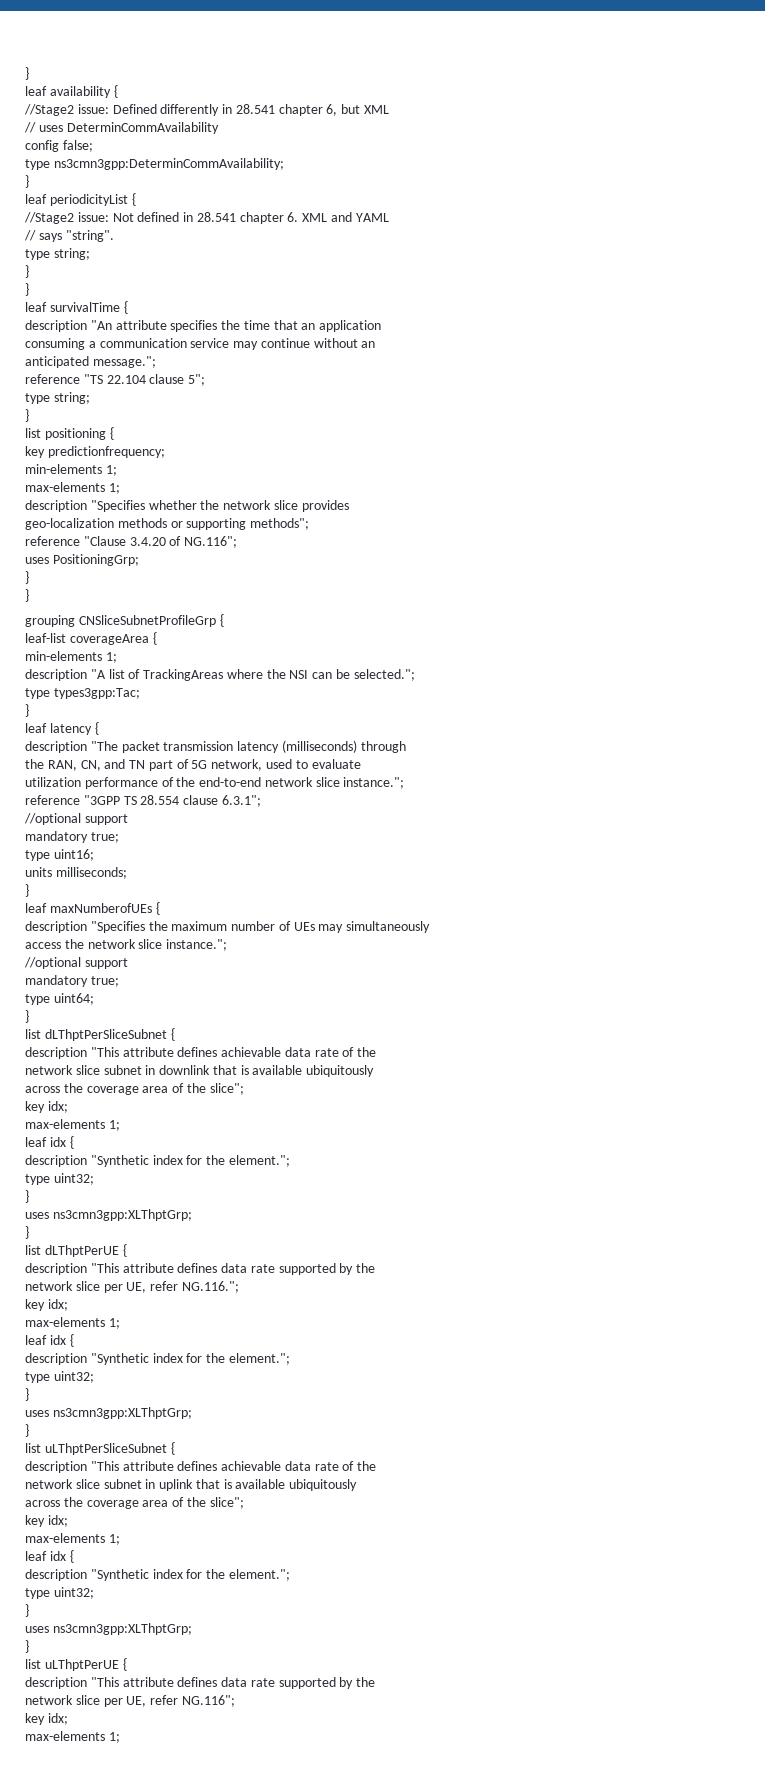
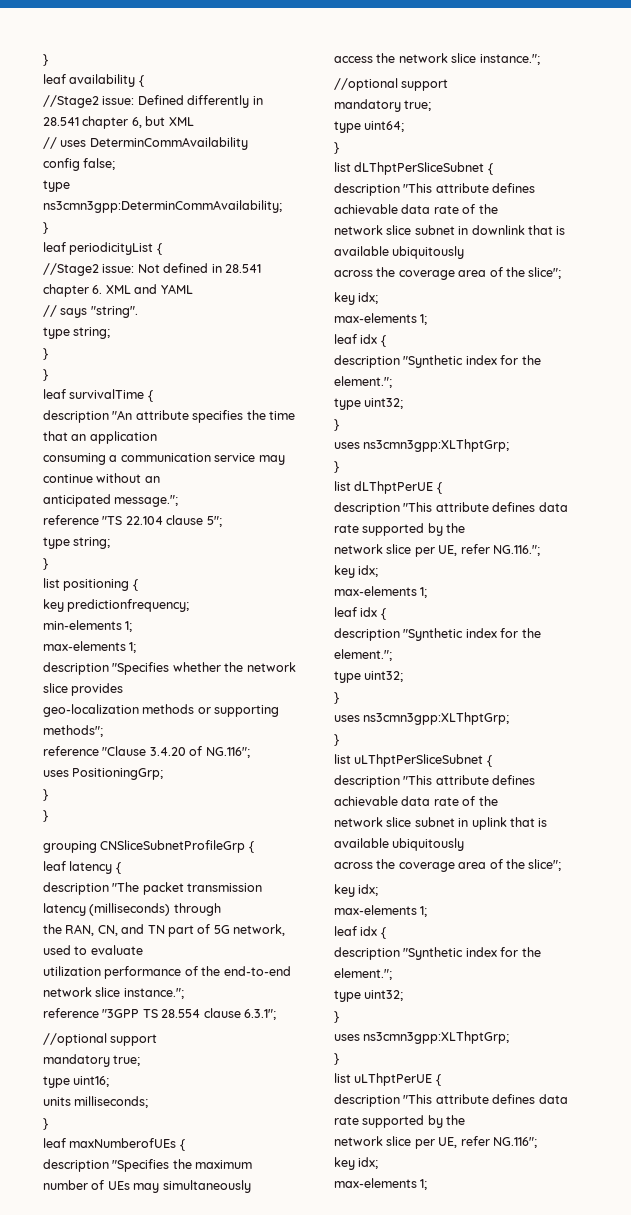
- leaf-list coverageArea {
- min-elements 1;
- description "A list of TrackingAreas where the NSI can be selected.";
- type types3gpp:Tac;
- }

